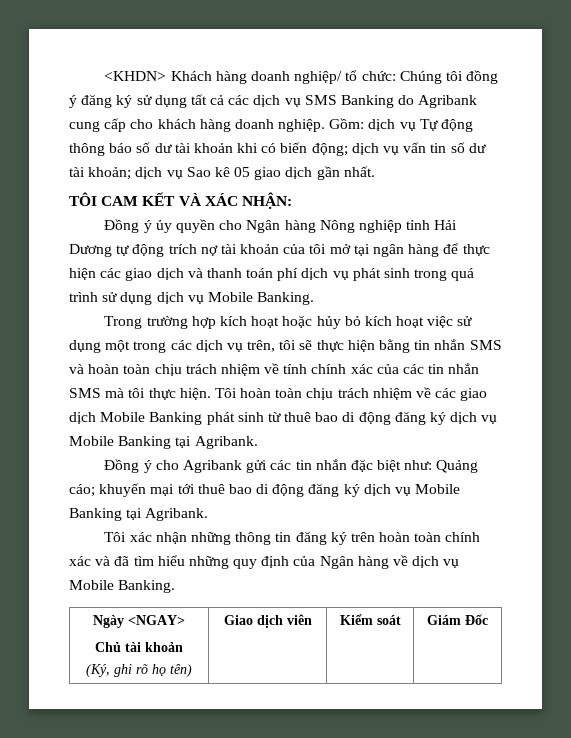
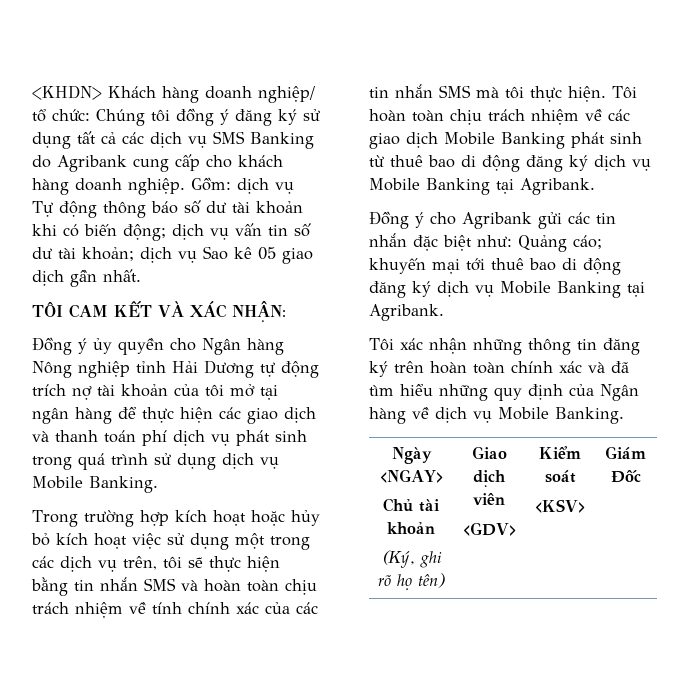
  Ngày <NGAY>
  Chủ tài khoản
- (Ký, ghi rõ họ tên) | Giao dịch viên | Kiểm soát | Giám Đốc
+ (Ký, ghi rõ họ tên) | Giao dịch viên
+ <GDV> | Kiểm soát
+ <KSV> | Giám Đốc

